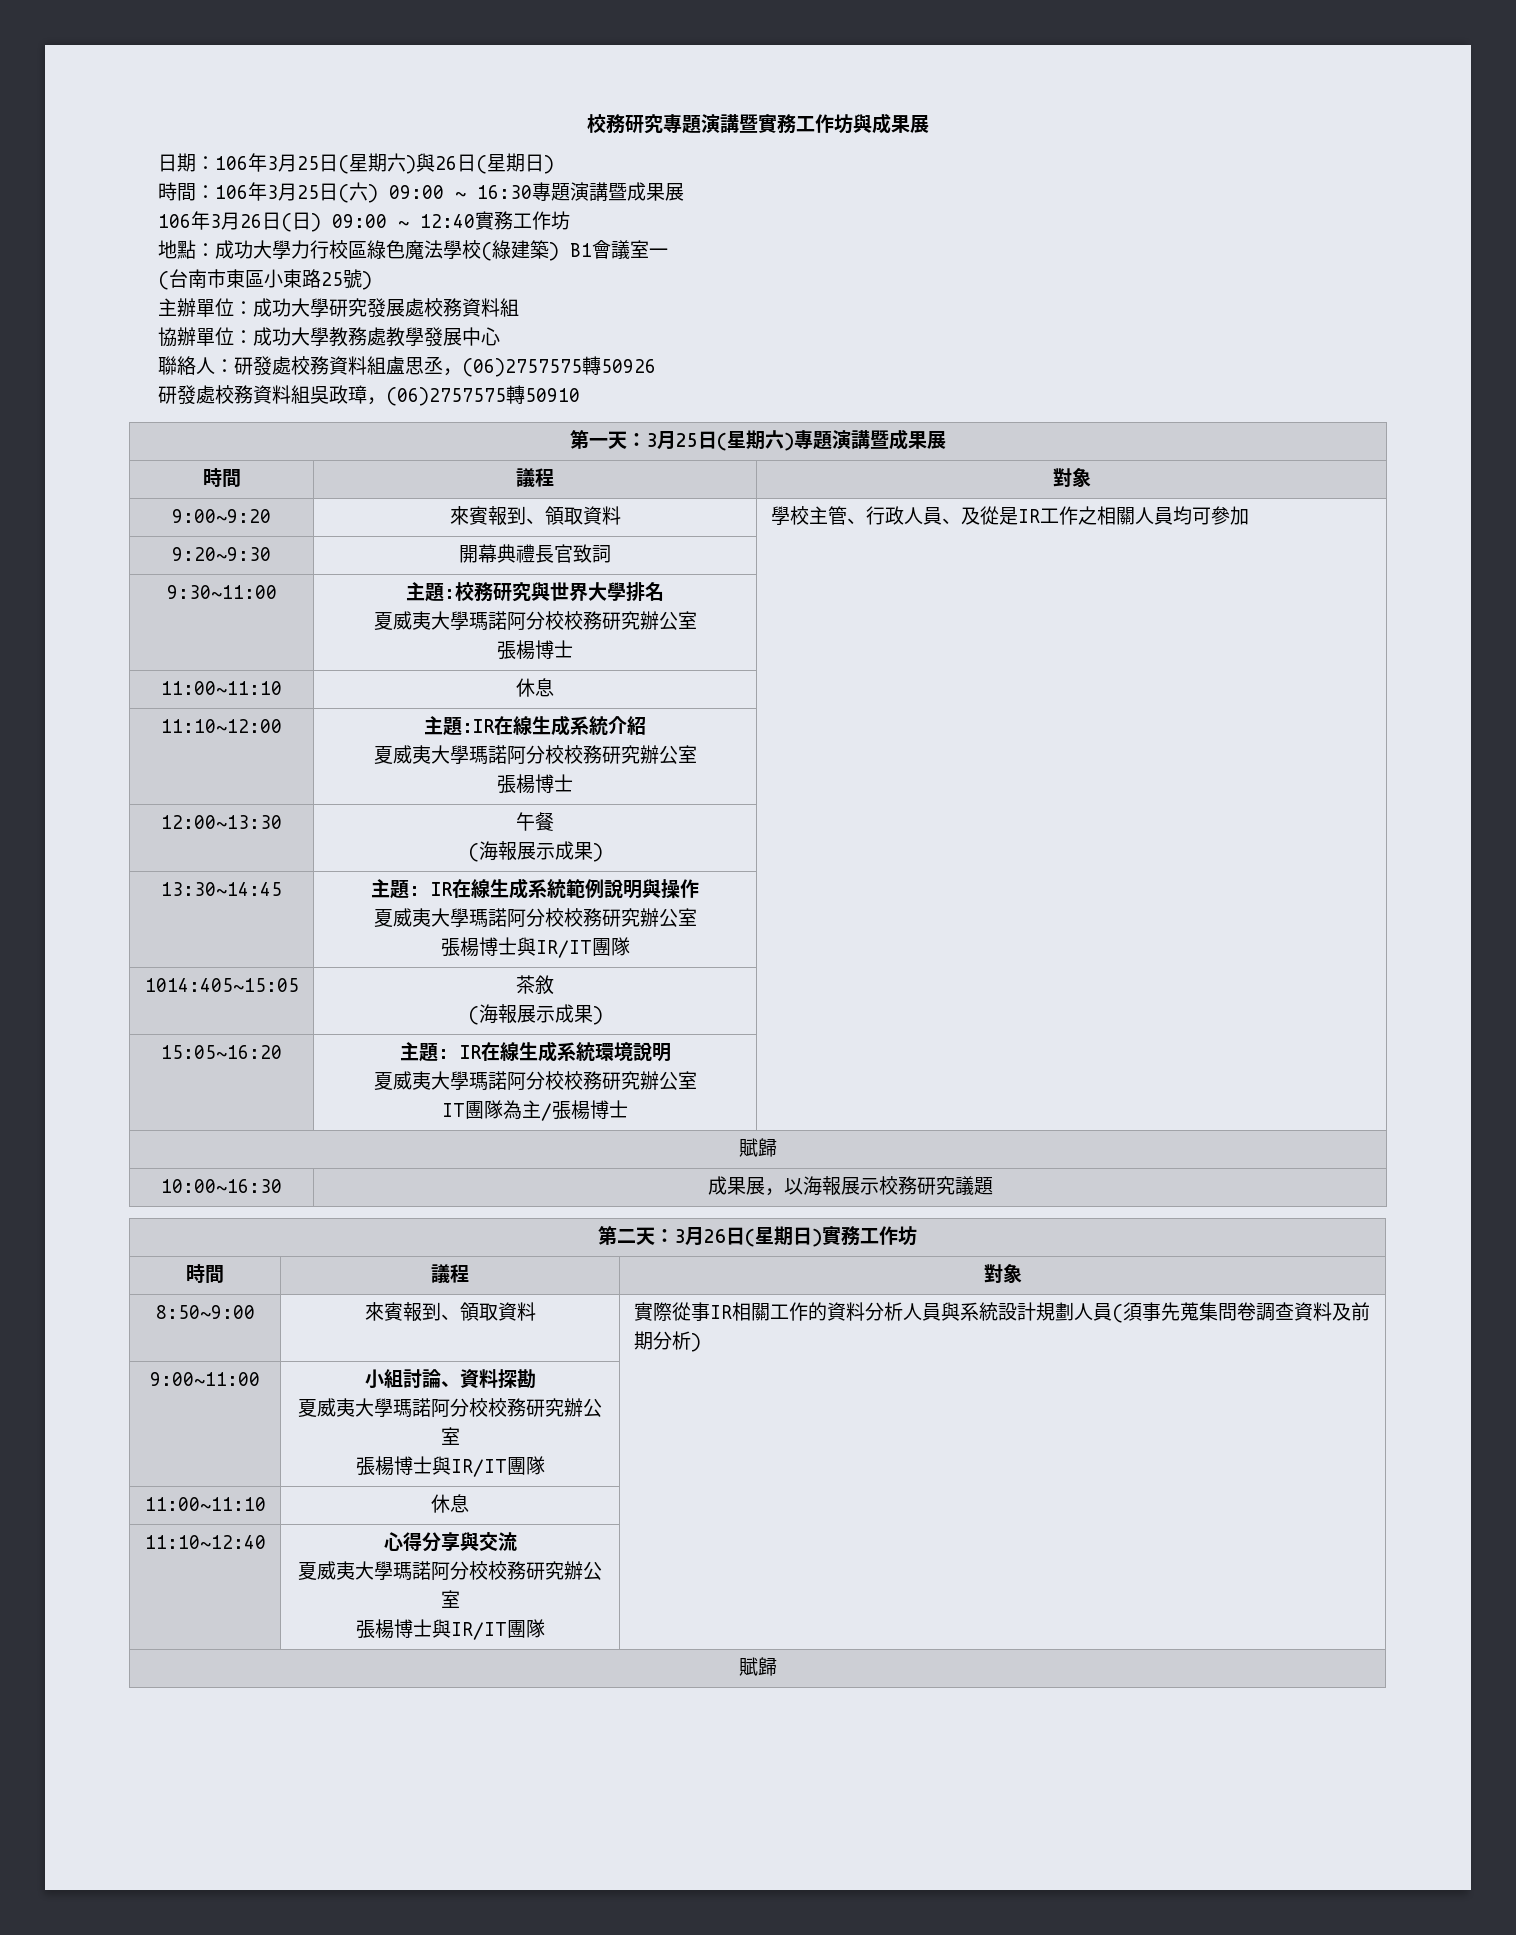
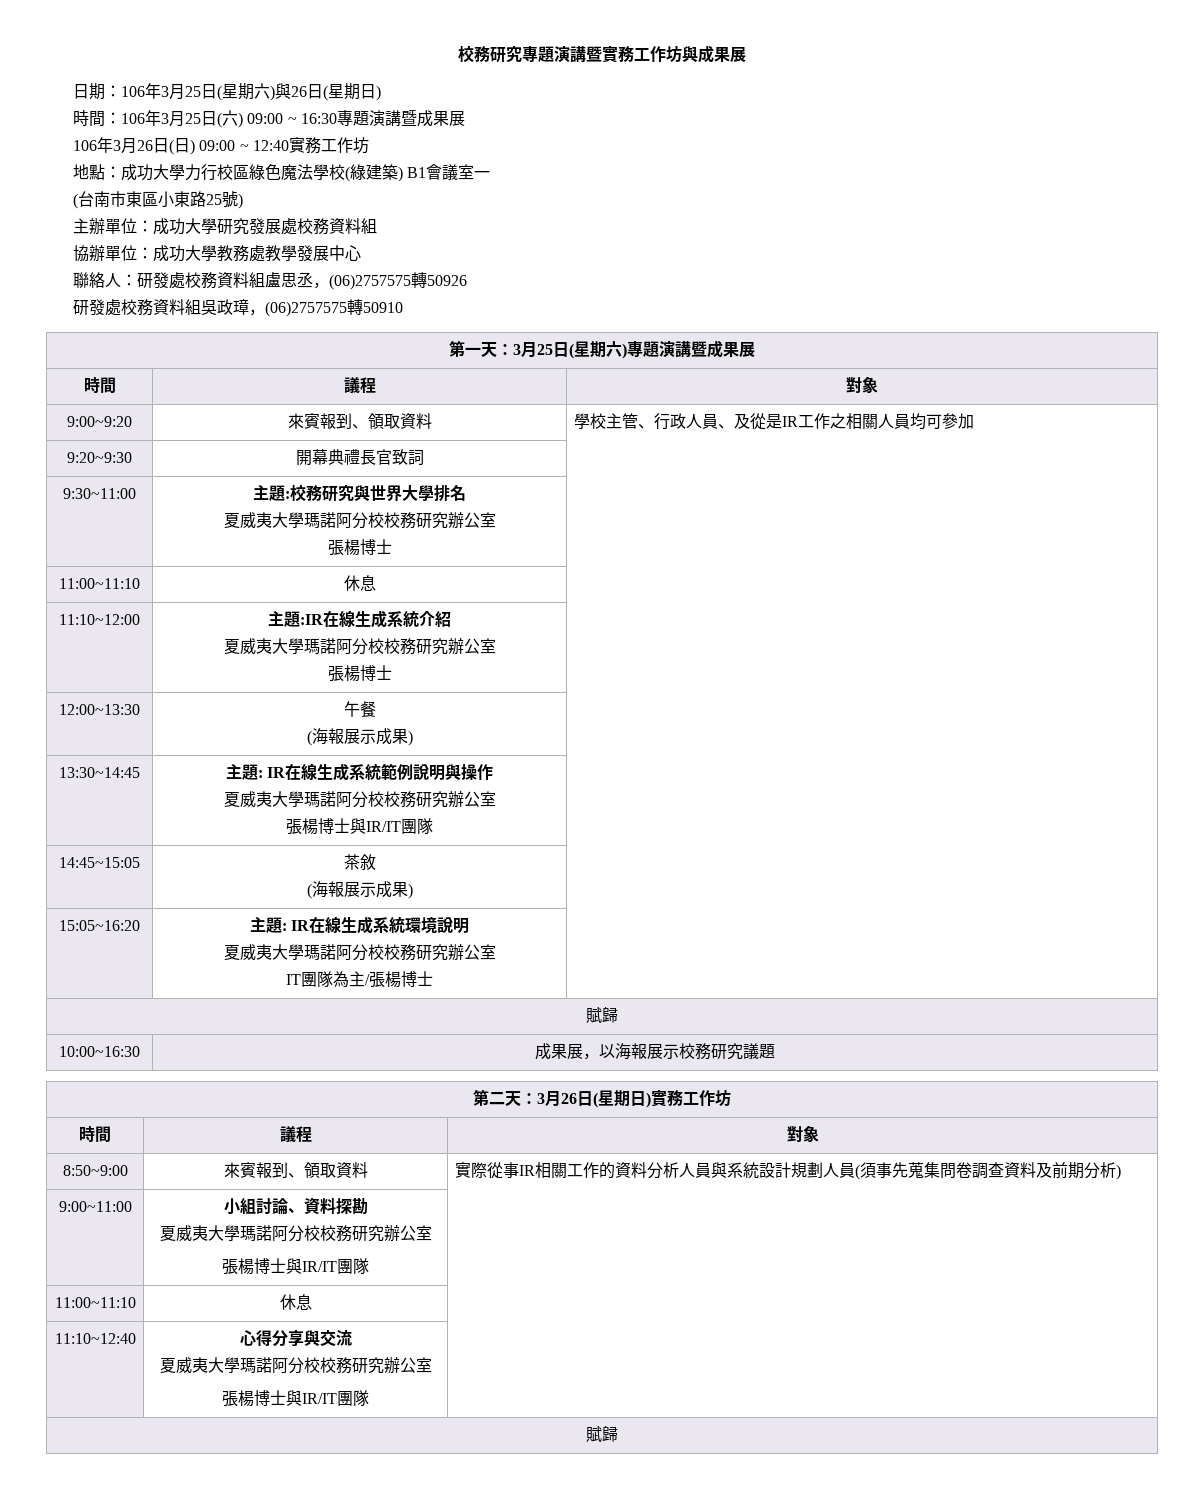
- 1014:405~15:05 | 茶敘
+ 14:45~15:05 | 茶敘

